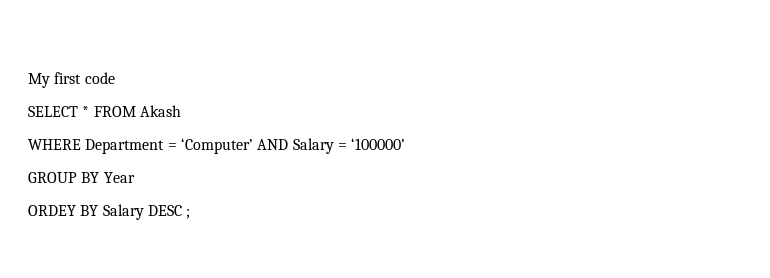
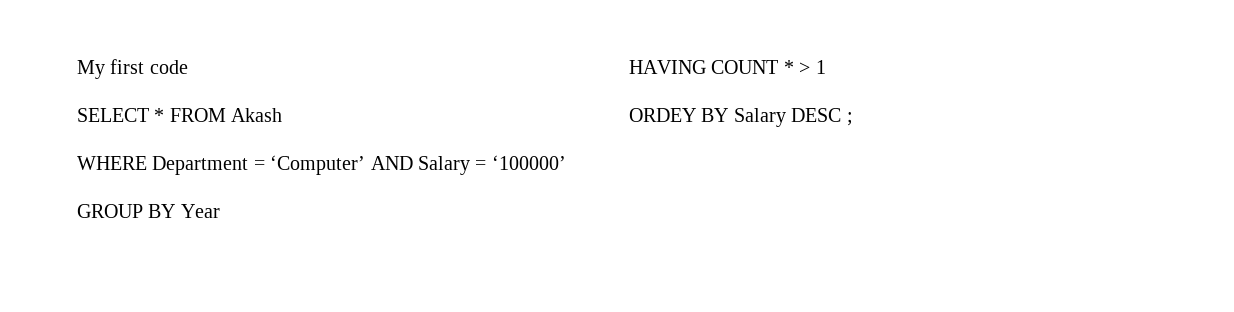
+ HAVING COUNT * > 1

